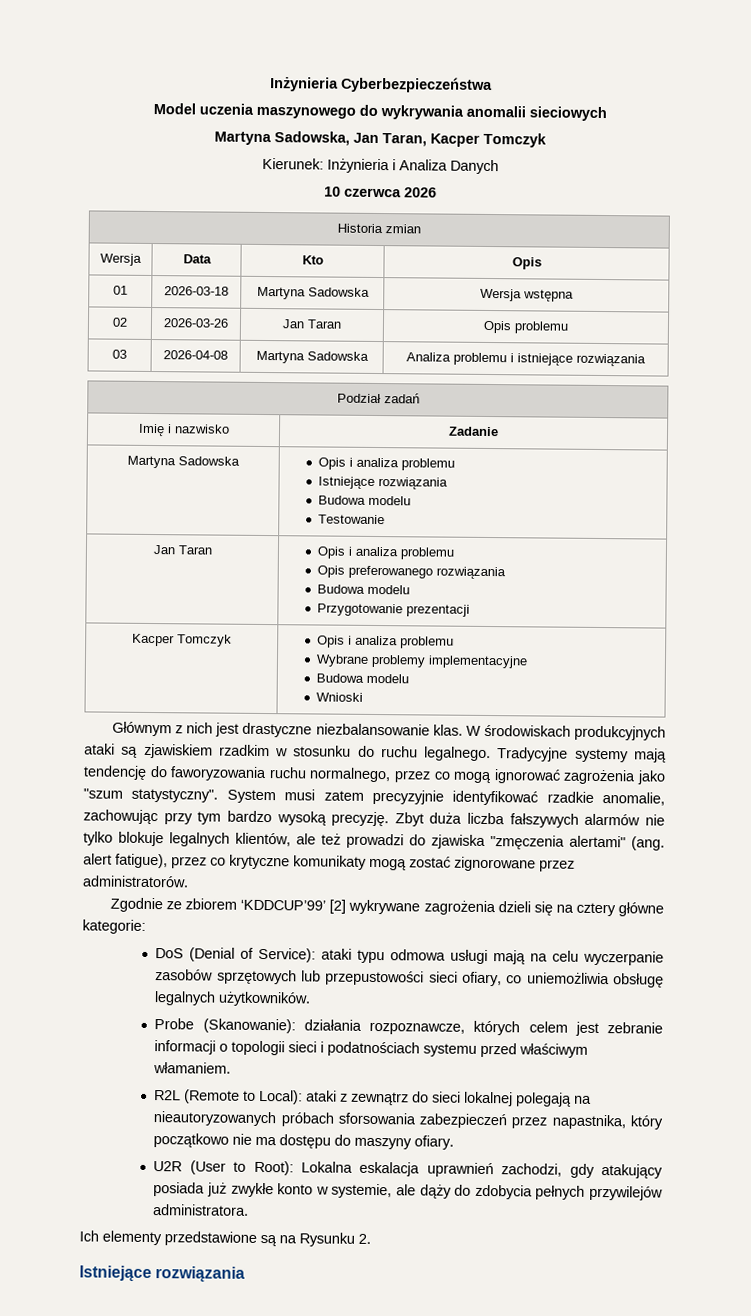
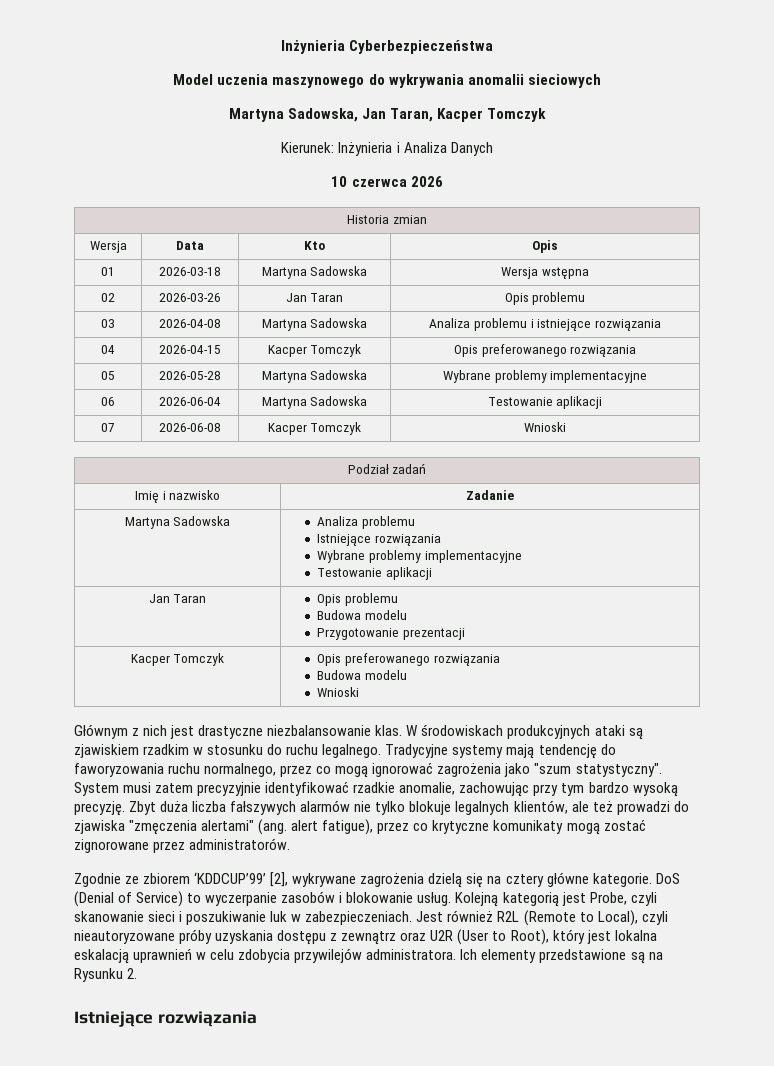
+ 04 | 2026-04-15 | Kacper Tomczyk | Opis preferowanego rozwiązania
+ 05 | 2026-05-28 | Martyna Sadowska | Wybrane problemy implementacyjne
+ 06 | 2026-06-04 | Martyna Sadowska | Testowanie aplikacji
+ 07 | 2026-06-08 | Kacper Tomczyk | Wnioski
  Imię i nazwisko | Zadanie
- Martyna Sadowska | Opis i analiza problemu
+ Martyna Sadowska | Analiza problemu
  Istniejące rozwiązania
- Budowa modelu
- Testowanie
- Jan Taran | Opis i analiza problemu
- Opis preferowanego rozwiązania
+ Wybrane problemy implementacyjne
+ Testowanie aplikacji
+ Jan Taran | Opis problemu
  Budowa modelu
  Przygotowanie prezentacji
- Kacper Tomczyk | Opis i analiza problemu
- Wybrane problemy implementacyjne
+ Kacper Tomczyk | Opis preferowanego rozwiązania
- Zgodnie ze zbiorem ‘KDDCUP’99’ [2] wykrywane zagrożenia dzieli się na cztery główne kategorie:
- DoS (Denial of Service): ataki typu odmowa usługi mają na celu wyczerpanie zasobów sprzętowych lub przepustowości sieci ofiary, co uniemożliwia obsługę legalnych użytkowników.
- Probe (Skanowanie): działania rozpoznawcze, których celem jest zebranie informacji o topologii sieci i podatnościach systemu przed właściwym włamaniem.
- R2L (Remote to Local): ataki z zewnątrz do sieci lokalnej polegają na nieautoryzowanych próbach sforsowania zabezpieczeń przez napastnika, który początkowo nie ma dostępu do maszyny ofiary.
- U2R (User to Root): Lokalna eskalacja uprawnień zachodzi, gdy atakujący posiada już zwykłe konto w systemie, ale dąży do zdobycia pełnych przywilejów administratora.
- Ich elementy przedstawione są na Rysunku 2.
+ Zgodnie ze zbiorem ‘KDDCUP’99’ [2], wykrywane zagrożenia dzielą się na cztery główne kategorie. DoS (Denial of Service) to wyczerpanie zasobów i blokowanie usług. Kolejną kategorią jest Probe, czyli skanowanie sieci i poszukiwanie luk w zabezpieczeniach. Jest również R2L (Remote to Local), czyli nieautoryzowane próby uzyskania dostępu z zewnątrz oraz U2R (User to Root), który jest lokalna eskalacją uprawnień w celu zdobycia przywilejów administratora. Ich elementy przedstawione są na Rysunku 2.

